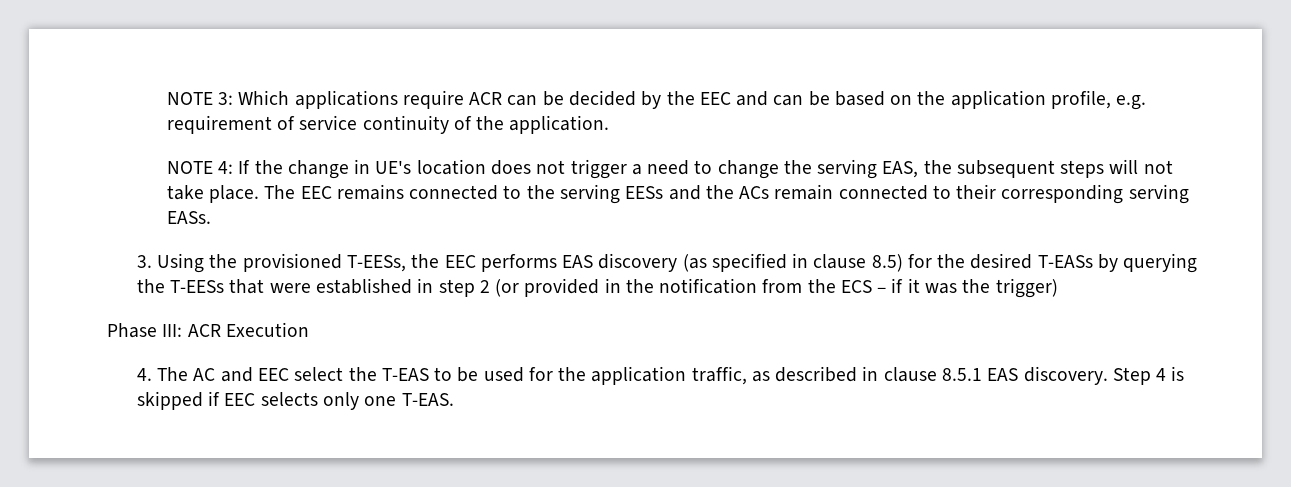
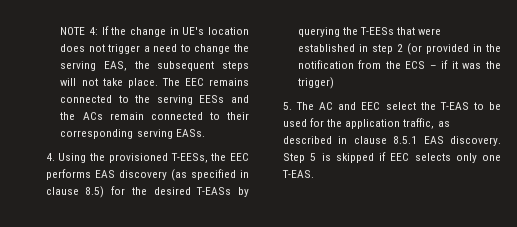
- NOTE 3: Which applications require ACR can be decided by the EEC and can be based on the application profile, e.g. requirement of service continuity of the application.
- 3. Using the provisioned T-EESs, the EEC performs EAS discovery (as specified in clause 8.5) for the desired T-EASs by querying the T-EESs that were established in step 2 (or provided in the notification from the ECS – if it was the trigger)
+ 4. Using the provisioned T-EESs, the EEC performs EAS discovery (as specified in clause 8.5) for the desired T-EASs by querying the T-EESs that were established in step 2 (or provided in the notification from the ECS – if it was the trigger)
- Phase III: ACR Execution
- 4. The AC and EEC select the T-EAS to be used for the application traffic, as described in clause 8.5.1 EAS discovery.
+ 5. The AC and EEC select the T-EAS to be used for the application traffic, as described in clause 8.5.1 EAS discovery.
- Step 4 is skipped if EEC selects only one T-EAS.
+ Step 5 is skipped if EEC selects only one T-EAS.

